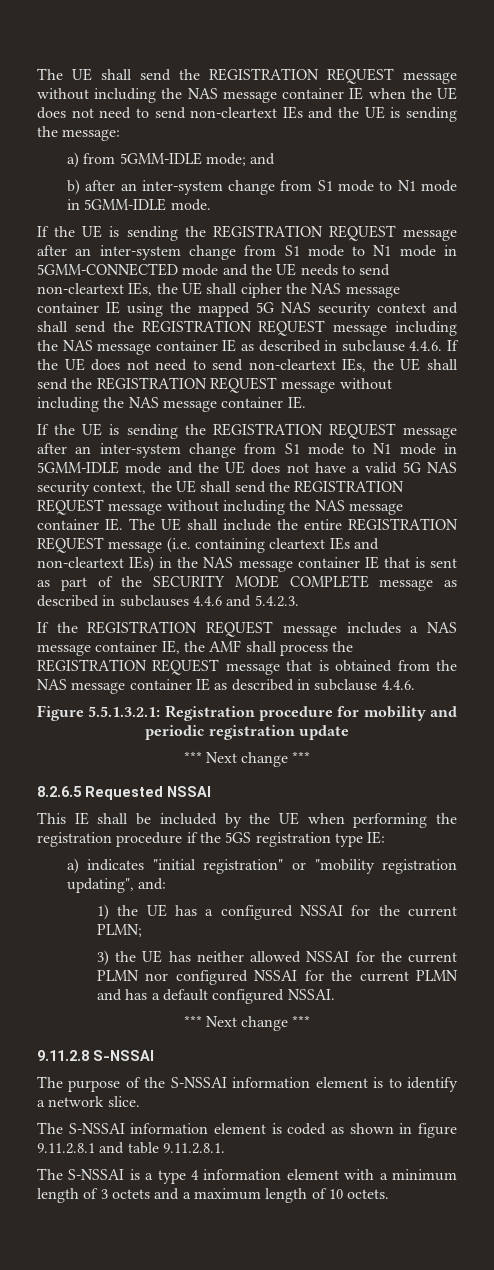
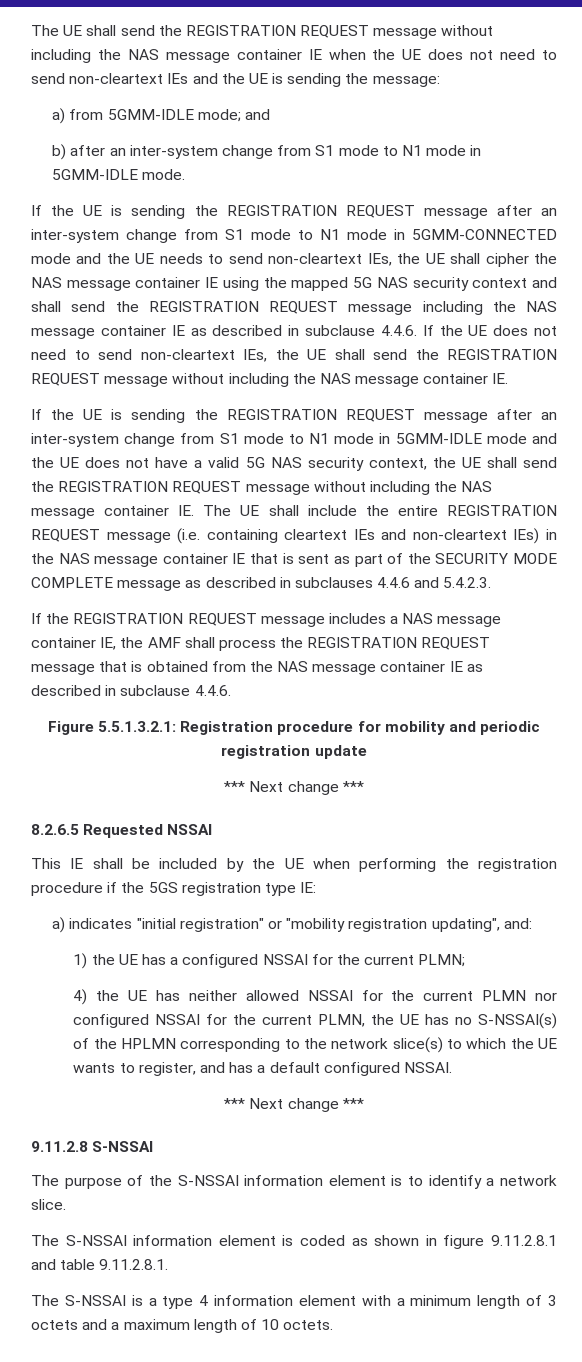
- 3) the UE has neither allowed NSSAI for the current PLMN nor configured NSSAI for the current PLMN and has a default configured NSSAI.
+ 4) the UE has neither allowed NSSAI for the current PLMN nor configured NSSAI for the current PLMN, the UE has no S-NSSAI(s) of the HPLMN corresponding to the network slice(s) to which the UE wants to register, and has a default configured NSSAI.

